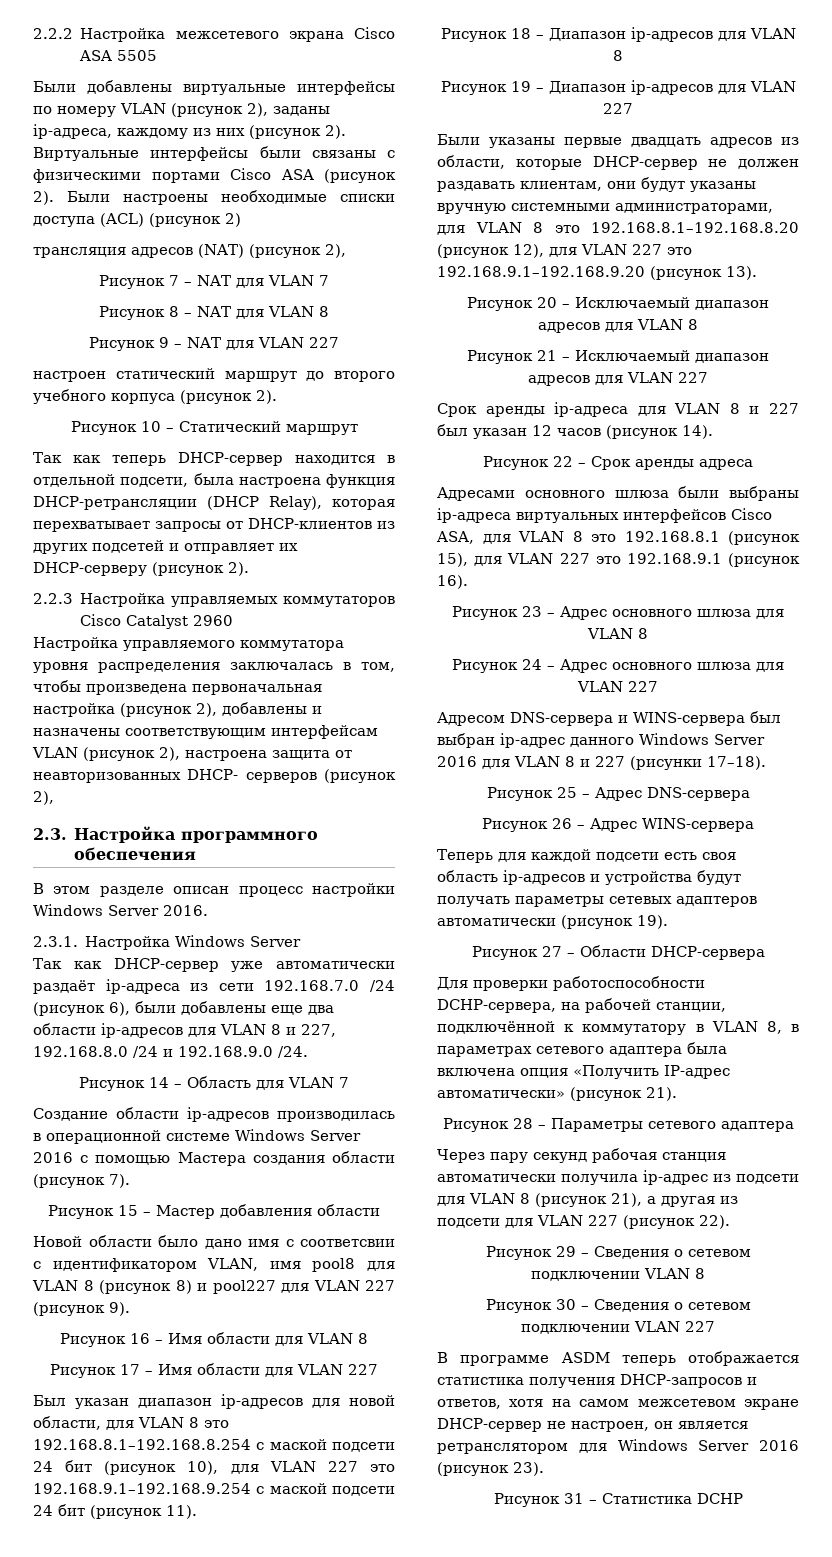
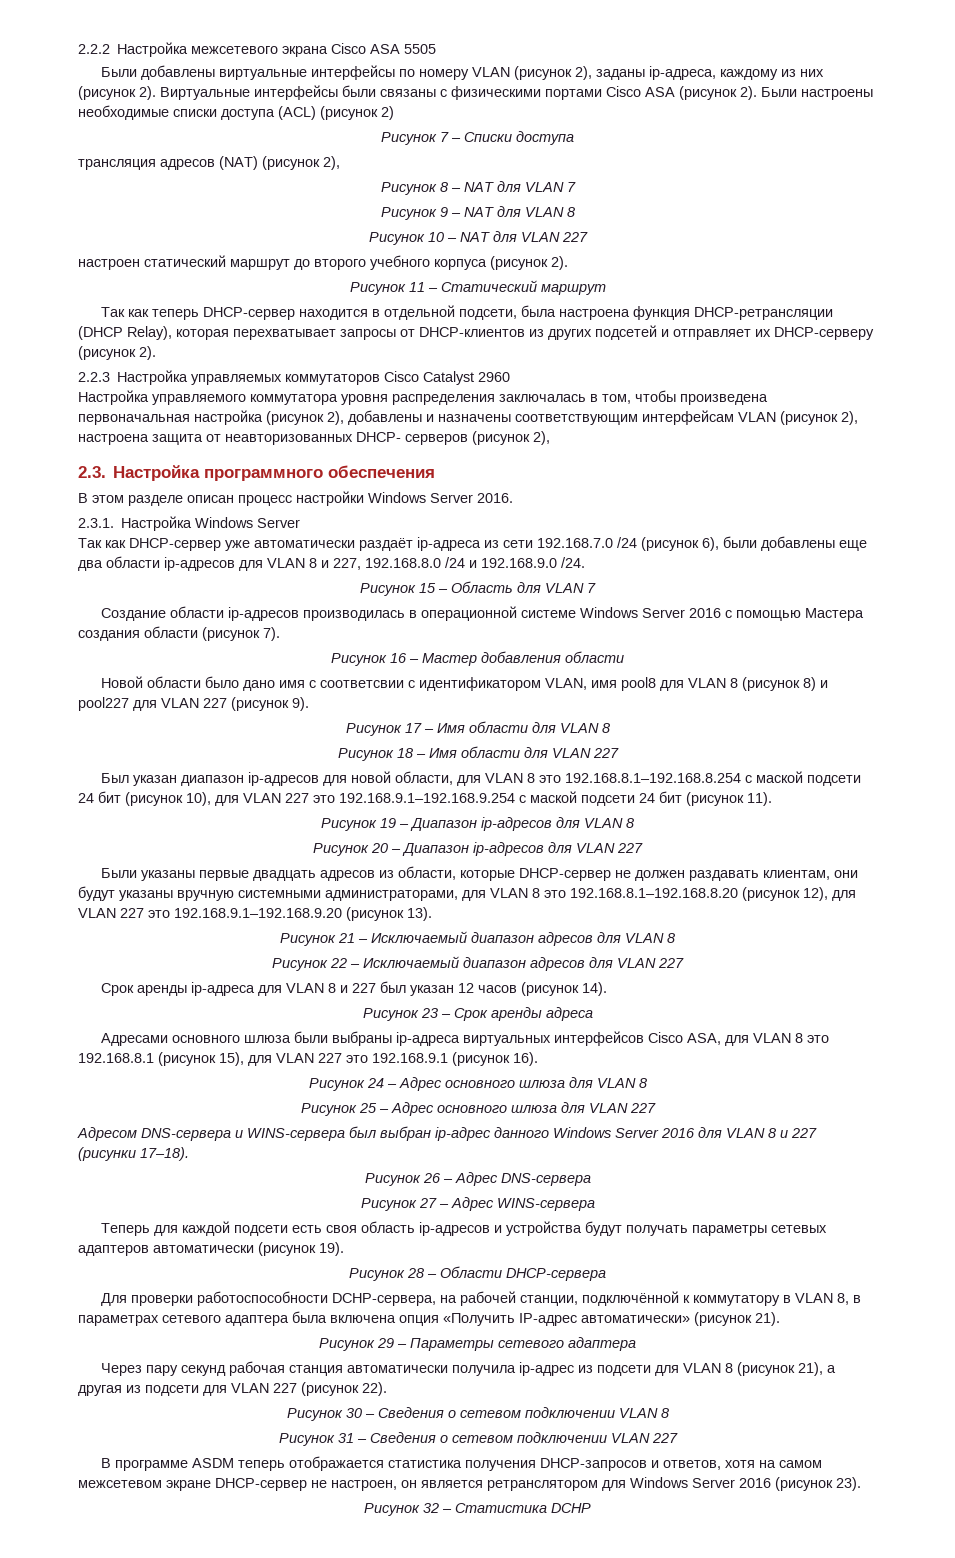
+ Рисунок 7 – Списки доступа
- Рисунок 7 – NAT для VLAN 7
+ Рисунок 8 – NAT для VLAN 7
- Рисунок 8 – NAT для VLAN 8
+ Рисунок 9 – NAT для VLAN 8
- Рисунок 9 – NAT для VLAN 227
+ Рисунок 10 – NAT для VLAN 227
- Рисунок 10 – Статический маршрут
+ Рисунок 11 – Статический маршрут
- Рисунок 14 – Область для VLAN 7
+ Рисунок 15 – Область для VLAN 7
- Рисунок 15 – Мастер добавления области
+ Рисунок 16 – Мастер добавления области
- Рисунок 16 – Имя области для VLAN 8
+ Рисунок 17 – Имя области для VLAN 8
- Рисунок 17 – Имя области для VLAN 227
+ Рисунок 18 – Имя области для VLAN 227
- Рисунок 18 – Диапазон ip-адресов для VLAN 8
+ Рисунок 19 – Диапазон ip-адресов для VLAN 8
- Рисунок 19 – Диапазон ip-адресов для VLAN 227
+ Рисунок 20 – Диапазон ip-адресов для VLAN 227
- Рисунок 20 – Исключаемый диапазон адресов для VLAN 8
+ Рисунок 21 – Исключаемый диапазон адресов для VLAN 8
- Рисунок 21 – Исключаемый диапазон адресов для VLAN 227
+ Рисунок 22 – Исключаемый диапазон адресов для VLAN 227
- Рисунок 22 – Срок аренды адреса
+ Рисунок 23 – Срок аренды адреса
- Рисунок 23 – Адрес основного шлюза для VLAN 8
+ Рисунок 24 – Адрес основного шлюза для VLAN 8
- Рисунок 24 – Адрес основного шлюза для VLAN 227
+ Рисунок 25 – Адрес основного шлюза для VLAN 227
- Рисунок 25 – Адрес DNS-сервера
+ Рисунок 26 – Адрес DNS-сервера
- Рисунок 26 – Адрес WINS-сервера
+ Рисунок 27 – Адрес WINS-сервера
- Рисунок 27 – Области DHCP-сервера
+ Рисунок 28 – Области DHCP-сервера
- Рисунок 28 – Параметры сетевого адаптера
+ Рисунок 29 – Параметры сетевого адаптера
- Рисунок 29 – Сведения о сетевом подключении VLAN 8
+ Рисунок 30 – Сведения о сетевом подключении VLAN 8
- Рисунок 30 – Сведения о сетевом подключении VLAN 227
+ Рисунок 31 – Сведения о сетевом подключении VLAN 227
- Рисунок 31 – Статистика DCHP
+ Рисунок 32 – Статистика DCHP

